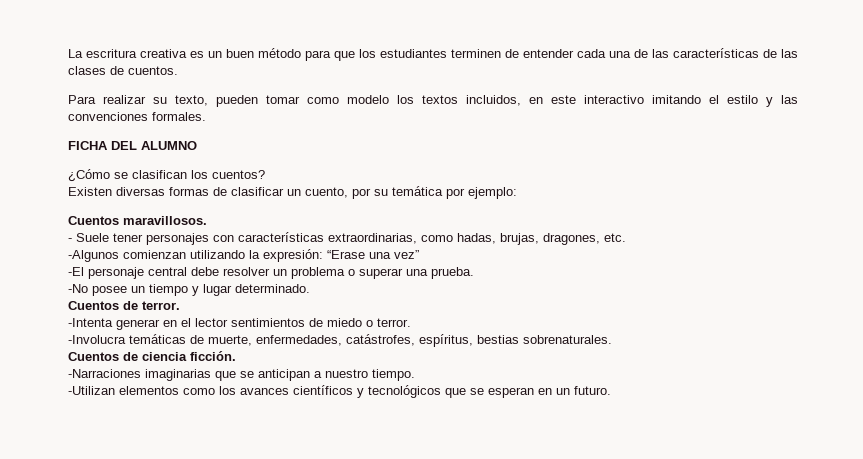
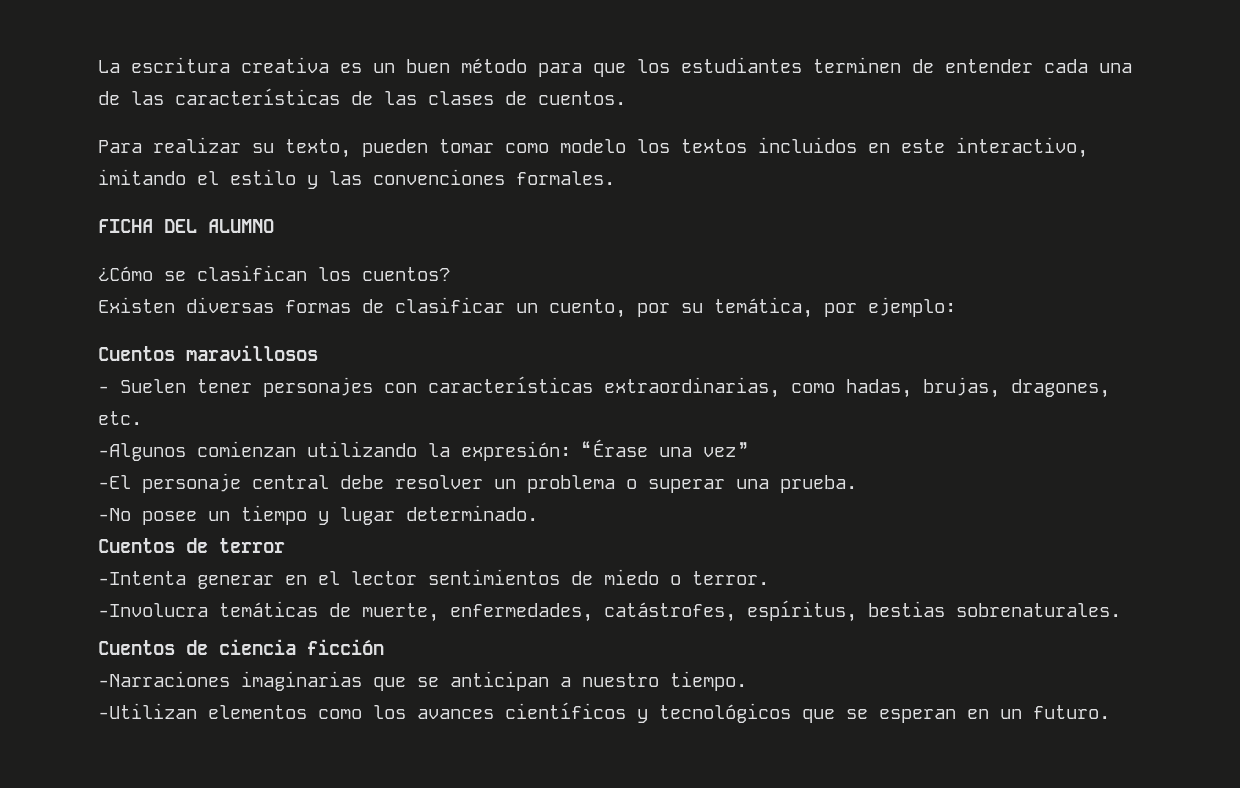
- Para realizar su texto, pueden tomar como modelo los textos incluidos, en este interactivo imitando el estilo y las convenciones formales.
+ Para realizar su texto, pueden tomar como modelo los textos incluidos en este interactivo, imitando el estilo y las convenciones formales.
- Existen diversas formas de clasificar un cuento, por su temática por ejemplo:
+ Existen diversas formas de clasificar un cuento, por su temática, por ejemplo:
- Cuentos maravillosos.
+ Cuentos maravillosos
- - Suele tener personajes con características extraordinarias, como hadas, brujas, dragones, etc.
+ - Suelen tener personajes con características extraordinarias, como hadas, brujas, dragones, etc.
- -Algunos comienzan utilizando la expresión: “Erase una vez”
+ -Algunos comienzan utilizando la expresión: “Érase una vez”
- Cuentos de terror.
+ Cuentos de terror
- Cuentos de ciencia ficción.
+ Cuentos de ciencia ficción

